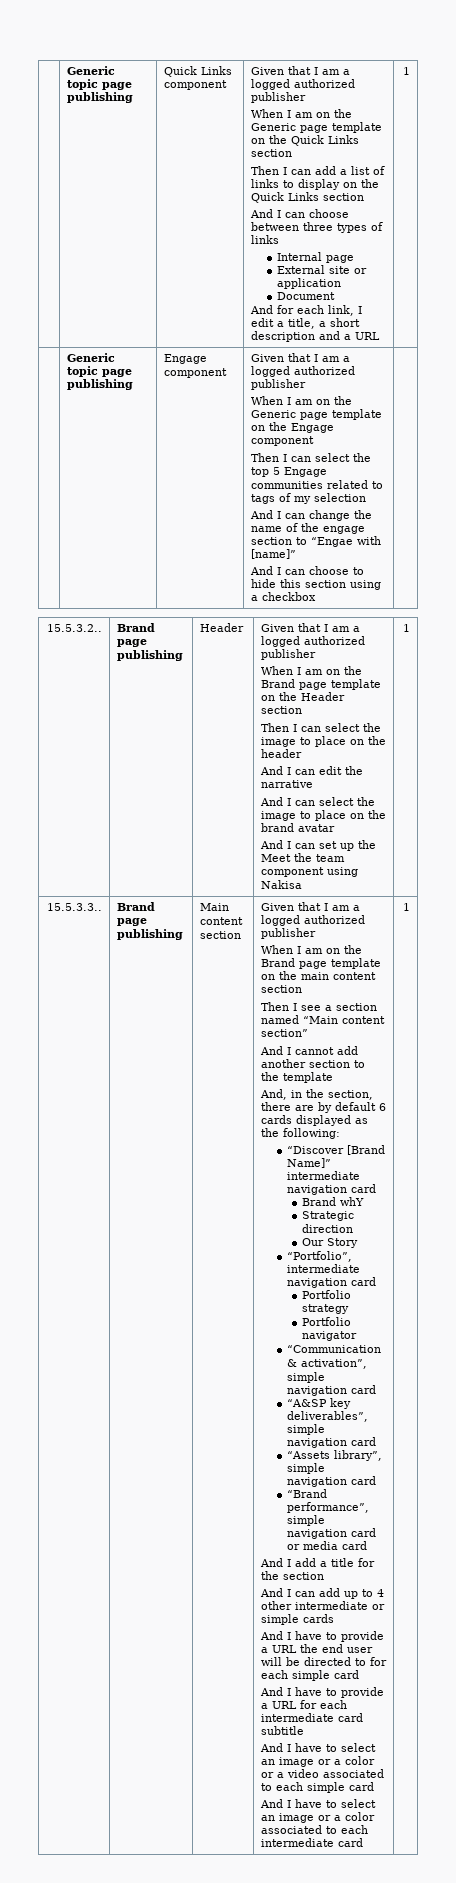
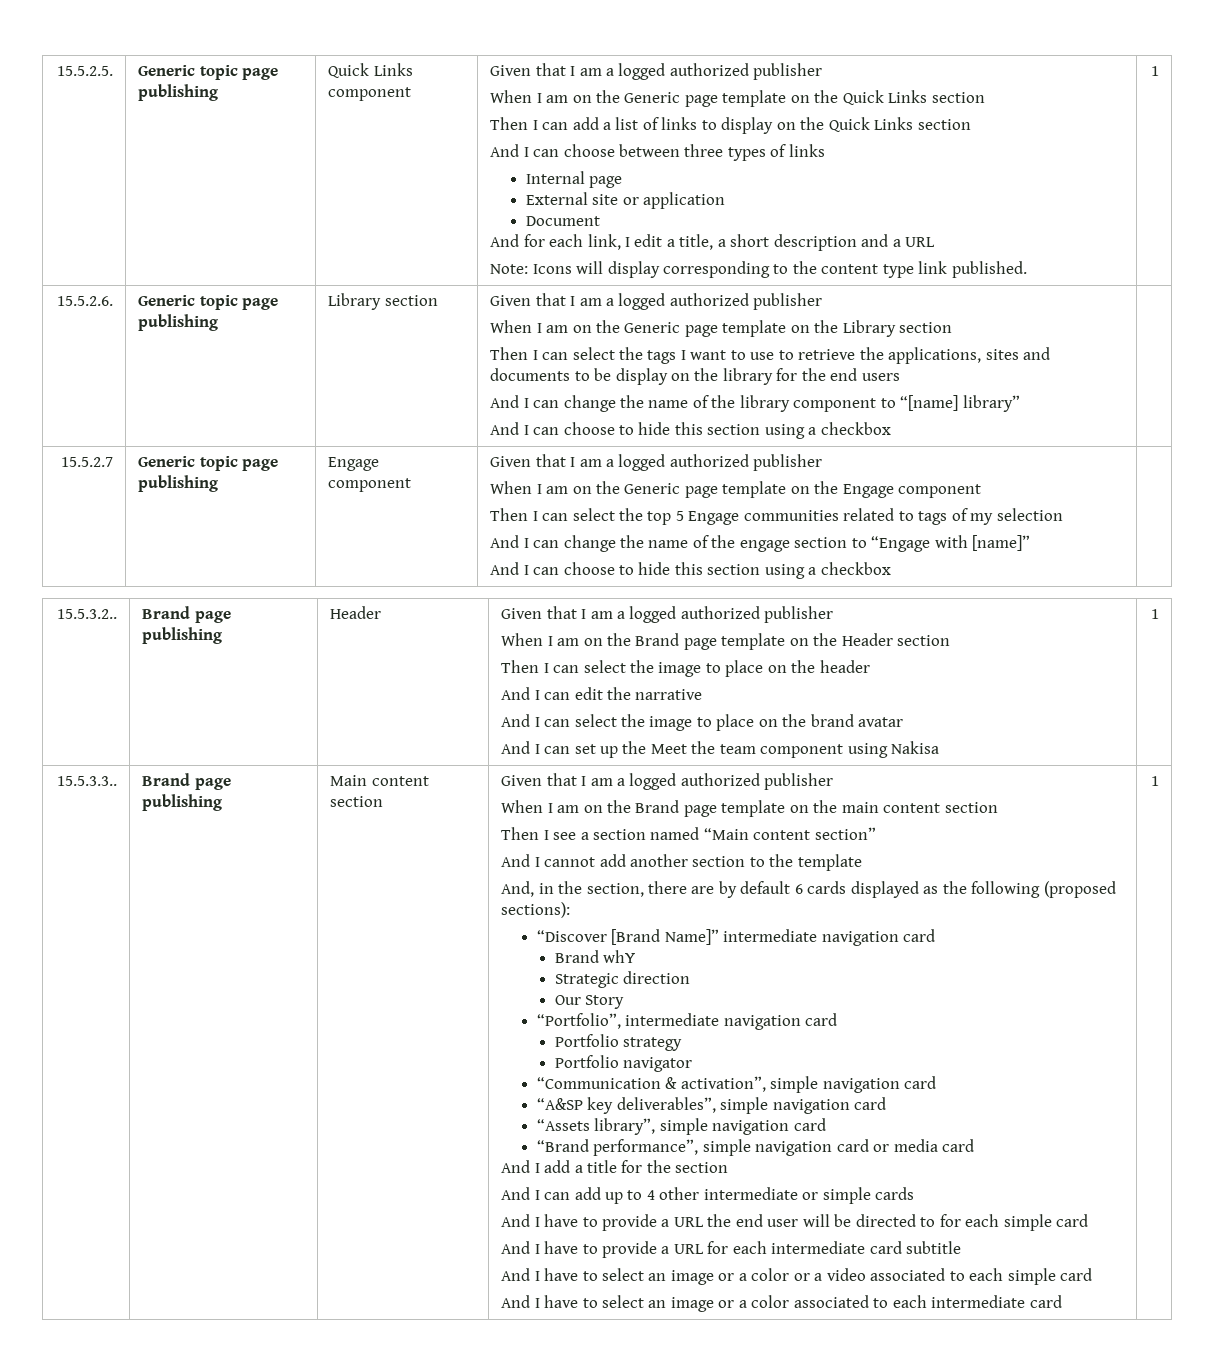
+ 15.5.2.5.
- And for each link, I edit a title, a short description and a URL | 1
+ And for each link, I edit a title, a short description and a URL
+ Note: Icons will display corresponding to the content type link published. | 1
+ 15.5.2.6. | Generic topic page publishing | Library section | Given that I am a logged authorized publisher
+ When I am on the Generic page template on the Library section
+ Then I can select the tags I want to use to retrieve the applications, sites and documents to be display on the library for the end users
+ And I can change the name of the library component to “[name] library”
+ And I can choose to hide this section using a checkbox |
+ 15.5.2.7
- And I can change the name of the engage section to “Engae with [name]”
+ And I can change the name of the engage section to “Engage with [name]”
- And, in the section, there are by default 6 cards displayed as the following:
+ And, in the section, there are by default 6 cards displayed as the following (proposed sections):

